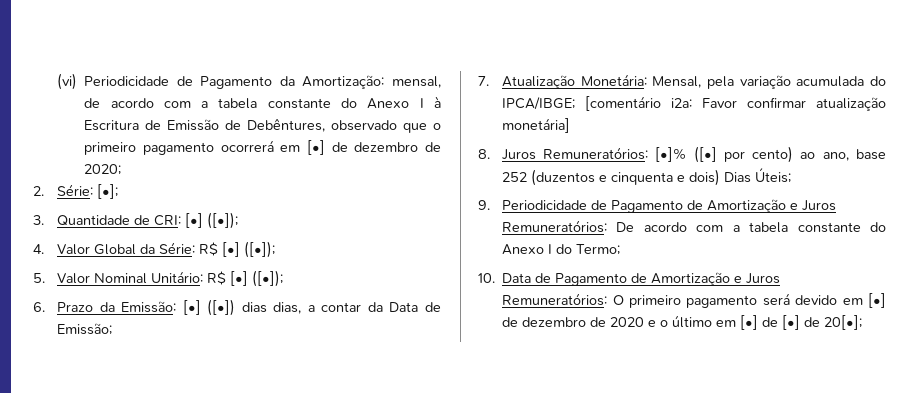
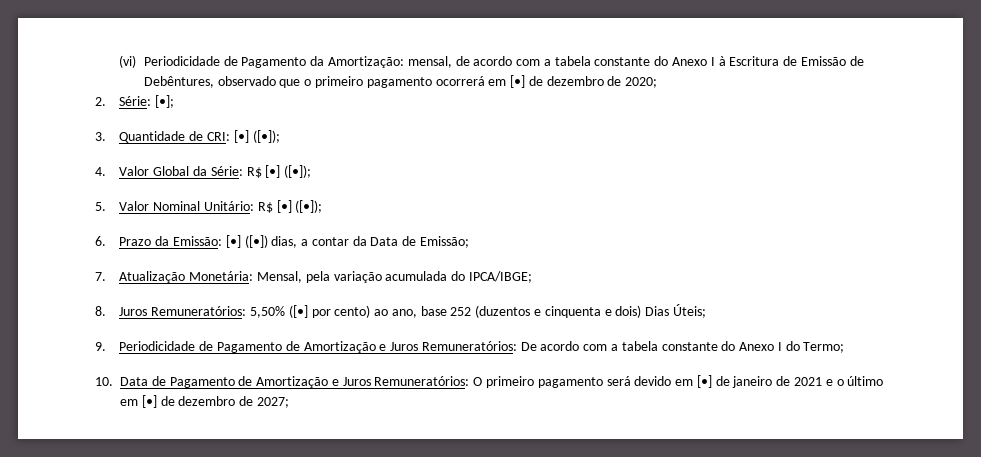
- 6. Prazo da Emissão: [•] ([•]) dias dias, a contar da Data de Emissão;
+ 6. Prazo da Emissão: [•] ([•]) dias, a contar da Data de Emissão;
- 7. Atualização Monetária: Mensal, pela variação acumulada do IPCA/IBGE; [comentário i2a: Favor confirmar atualização monetária]
+ 7. Atualização Monetária: Mensal, pela variação acumulada do IPCA/IBGE;
- 8. Juros Remuneratórios: [•]% ([•] por cento) ao ano, base 252 (duzentos e cinquenta e dois) Dias Úteis;
+ 8. Juros Remuneratórios: 5,50% ([•] por cento) ao ano, base 252 (duzentos e cinquenta e dois) Dias Úteis;
- 10. Data de Pagamento de Amortização e Juros Remuneratórios: O primeiro pagamento será devido em [•] de dezembro de 2020 e o último em [•] de [•] de 20[•];
+ 10. Data de Pagamento de Amortização e Juros Remuneratórios: O primeiro pagamento será devido em [•] de janeiro de 2021 e o último em [•] de dezembro de 2027;

